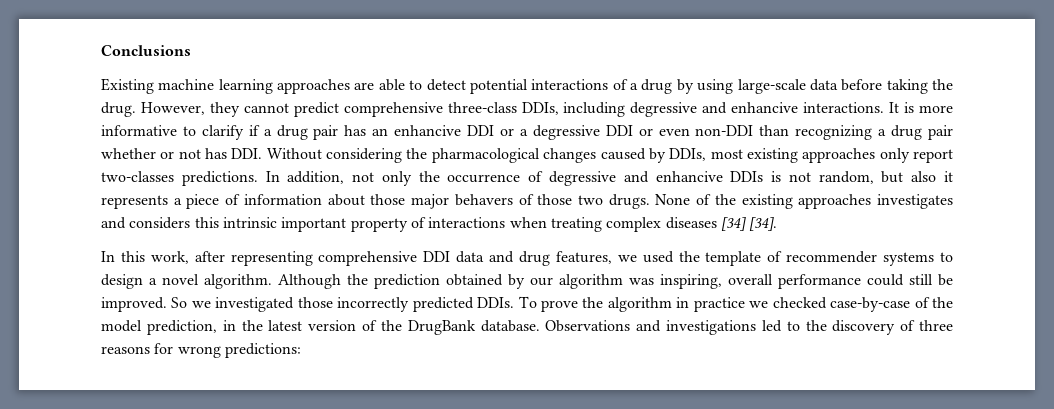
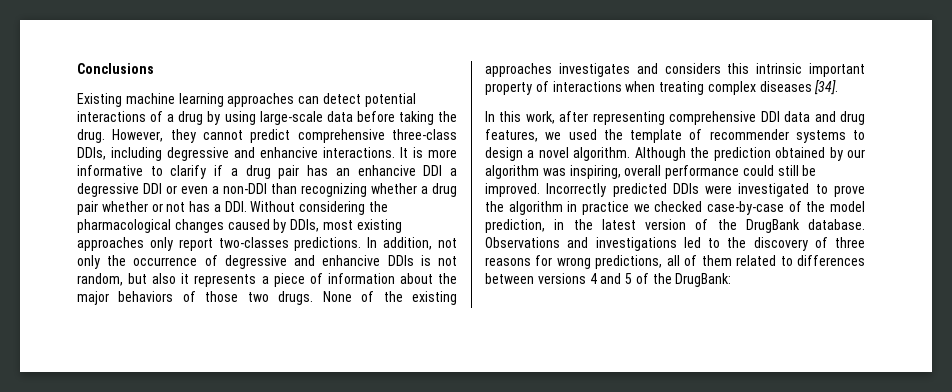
- Existing machine learning approaches are able to detect potential interactions of a drug by using large-scale data before taking the drug.
+ Existing machine learning approaches can detect potential interactions of a drug by using large-scale data before taking the drug.
- It is more informative to clarify if a drug pair has an enhancive DDI or a degressive DDI or even non-DDI than recognizing a drug pair whether or not has DDI. Without considering the pharmacological changes caused by DDIs, most existing approaches only report two-classes predictions.
+ It is more informative to clarify if a drug pair has an enhancive DDI a degressive DDI or even a non-DDI than recognizing whether a drug pair whether or not has a DDI. Without considering the pharmacological changes caused by DDIs, most existing approaches only report two-classes predictions.
- In addition, not only the occurrence of degressive and enhancive DDIs is not random, but also it represents a piece of information about those major behavers of those two drugs.
+ In addition, not only the occurrence of degressive and enhancive DDIs is not random, but also it represents a piece of information about the major behaviors of those two drugs.
- None of the existing approaches investigates and considers this intrinsic important property of interactions when treating complex diseases [34] [34].
+ None of the existing approaches investigates and considers this intrinsic important property of interactions when treating complex diseases [34].
- So we investigated those incorrectly predicted DDIs. To prove the algorithm in practice we checked case-by-case of the model prediction, in the latest version of the DrugBank database.
+ Incorrectly predicted DDIs were investigated to prove the algorithm in practice we checked case-by-case of the model prediction, in the latest version of the DrugBank database.
- Observations and investigations led to the discovery of three reasons for wrong predictions:
+ Observations and investigations led to the discovery of three reasons for wrong predictions, all of them related to differences between versions 4 and 5 of the DrugBank:

